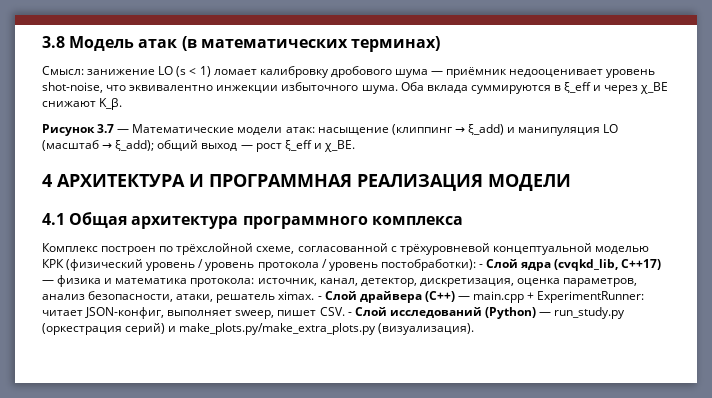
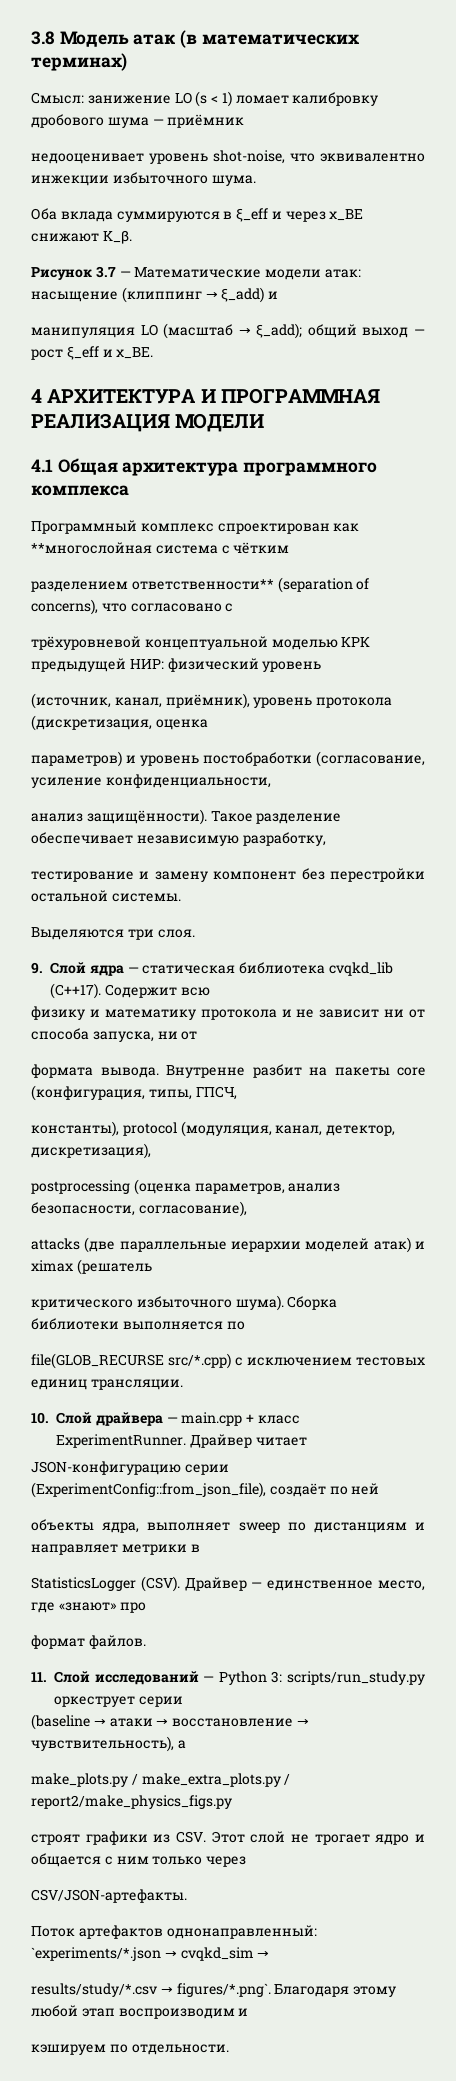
- Смысл: занижение LO (s < 1) ломает калибровку дробового шума — приёмник недооценивает уровень shot-noise, что эквивалентно инжекции избыточного шума. Оба вклада суммируются в ξ_eff и через χ_BE снижают K_β.
+ Смысл: занижение LO (s < 1) ломает калибровку дробового шума — приёмник
+ недооценивает уровень shot-noise, что эквивалентно инжекции избыточного шума.
+ Оба вклада суммируются в ξ_eff и через χ_BE снижают K_β.
- Рисунок 3.7 — Математические модели атак: насыщение (клиппинг → ξ_add) и манипуляция LO (масштаб → ξ_add); общий выход — рост ξ_eff и χ_BE.
+ Рисунок 3.7 — Математические модели атак: насыщение (клиппинг → ξ_add) и
+ манипуляция LO (масштаб → ξ_add); общий выход — рост ξ_eff и χ_BE.
- Комплекс построен по трёхслойной схеме, согласованной с трёхуровневой концептуальной моделью КРК (физический уровень / уровень протокола / уровень постобработки): - Слой ядра (cvqkd_lib, C++17) — физика и математика протокола: источник, канал, детектор, дискретизация, оценка параметров, анализ безопасности, атаки, решатель ximax. - Слой драйвера (C++) — main.cpp + ExperimentRunner: читает JSON-конфиг, выполняет sweep, пишет CSV. - Слой исследований (Python) — run_study.py (оркестрация серий) и make_plots.py/make_extra_plots.py (визуализация).
+ Программный комплекс спроектирован как **многослойная система с чётким
+ разделением ответственности** (separation of concerns), что согласовано с
+ трёхуровневой концептуальной моделью КРК предыдущей НИР: физический уровень
+ (источник, канал, приёмник), уровень протокола (дискретизация, оценка
+ параметров) и уровень постобработки (согласование, усиление конфиденциальности,
+ анализ защищённости). Такое разделение обеспечивает независимую разработку,
+ тестирование и замену компонент без перестройки остальной системы.
+ Выделяются три слоя.
+ 9. Слой ядра — статическая библиотека cvqkd_lib (C++17). Содержит всю
+ физику и математику протокола и не зависит ни от способа запуска, ни от
+ формата вывода. Внутренне разбит на пакеты core (конфигурация, типы, ГПСЧ,
+ константы), protocol (модуляция, канал, детектор, дискретизация),
+ postprocessing (оценка параметров, анализ безопасности, согласование),
+ attacks (две параллельные иерархии моделей атак) и ximax (решатель
+ критического избыточного шума). Сборка библиотеки выполняется по
+ file(GLOB_RECURSE src/*.cpp) с исключением тестовых единиц трансляции.
+ 10. Слой драйвера — main.cpp + класс ExperimentRunner. Драйвер читает
+ JSON-конфигурацию серии (ExperimentConfig::from_json_file), создаёт по ней
+ объекты ядра, выполняет sweep по дистанциям и направляет метрики в
+ StatisticsLogger (CSV). Драйвер — единственное место, где «знают» про
+ формат файлов.
+ 11. Слой исследований — Python 3: scripts/run_study.py оркеструет серии
+ (baseline → атаки → восстановление → чувствительность), а
+ make_plots.py / make_extra_plots.py / report2/make_physics_figs.py
+ строят графики из CSV. Этот слой не трогает ядро и общается с ним только через
+ CSV/JSON-артефакты.
+ Поток артефактов однонаправленный: `experiments/*.json → cvqkd_sim →
+ results/study/*.csv → figures/*.png`. Благодаря этому любой этап воспроизводим и
+ кэшируем по отдельности.

